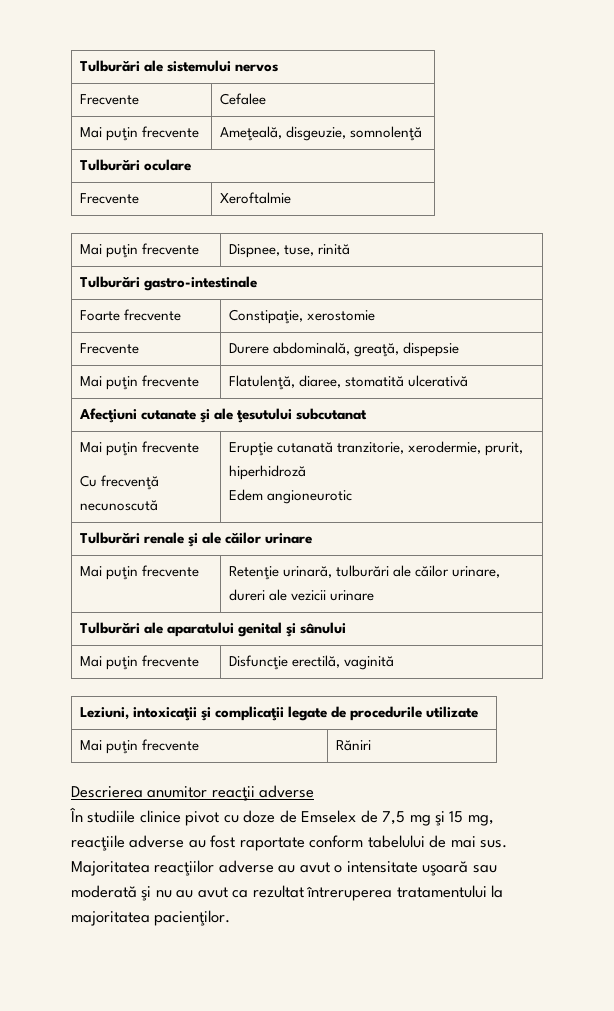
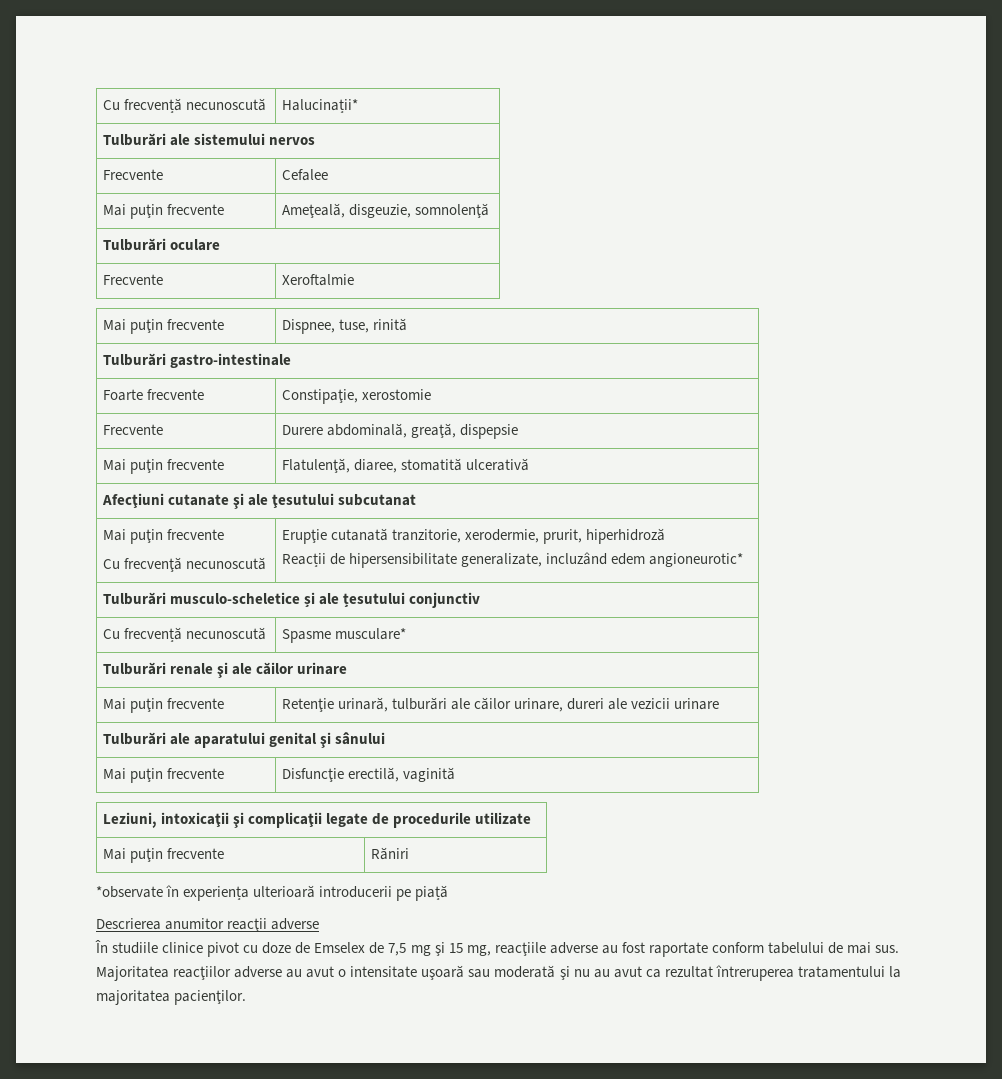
+ Cu frecvență necunoscută | Halucinații*
  Afecţiuni cutanate şi ale ţesutului subcutanat
  Mai puţin frecvente
  Cu frecvenţă necunoscută | Erupţie cutanată tranzitorie, xerodermie, prurit, hiperhidroză
- Edem angioneurotic
+ Reacții de hipersensibilitate generalizate, incluzând edem angioneurotic*
+ Tulburări musculo-scheletice și ale țesutului conjunctiv
+ Cu frecvență necunoscută | Spasme musculare*
+ *observate în experiența ulterioară introducerii pe piață

